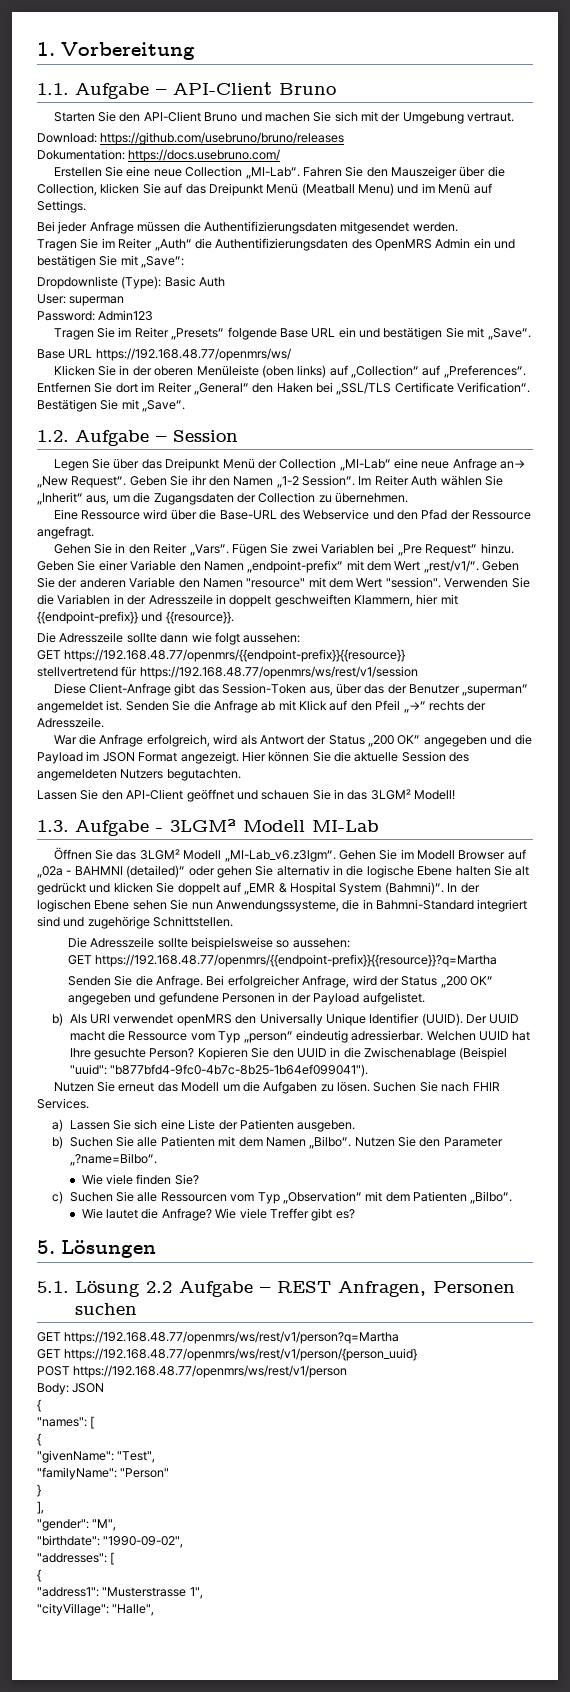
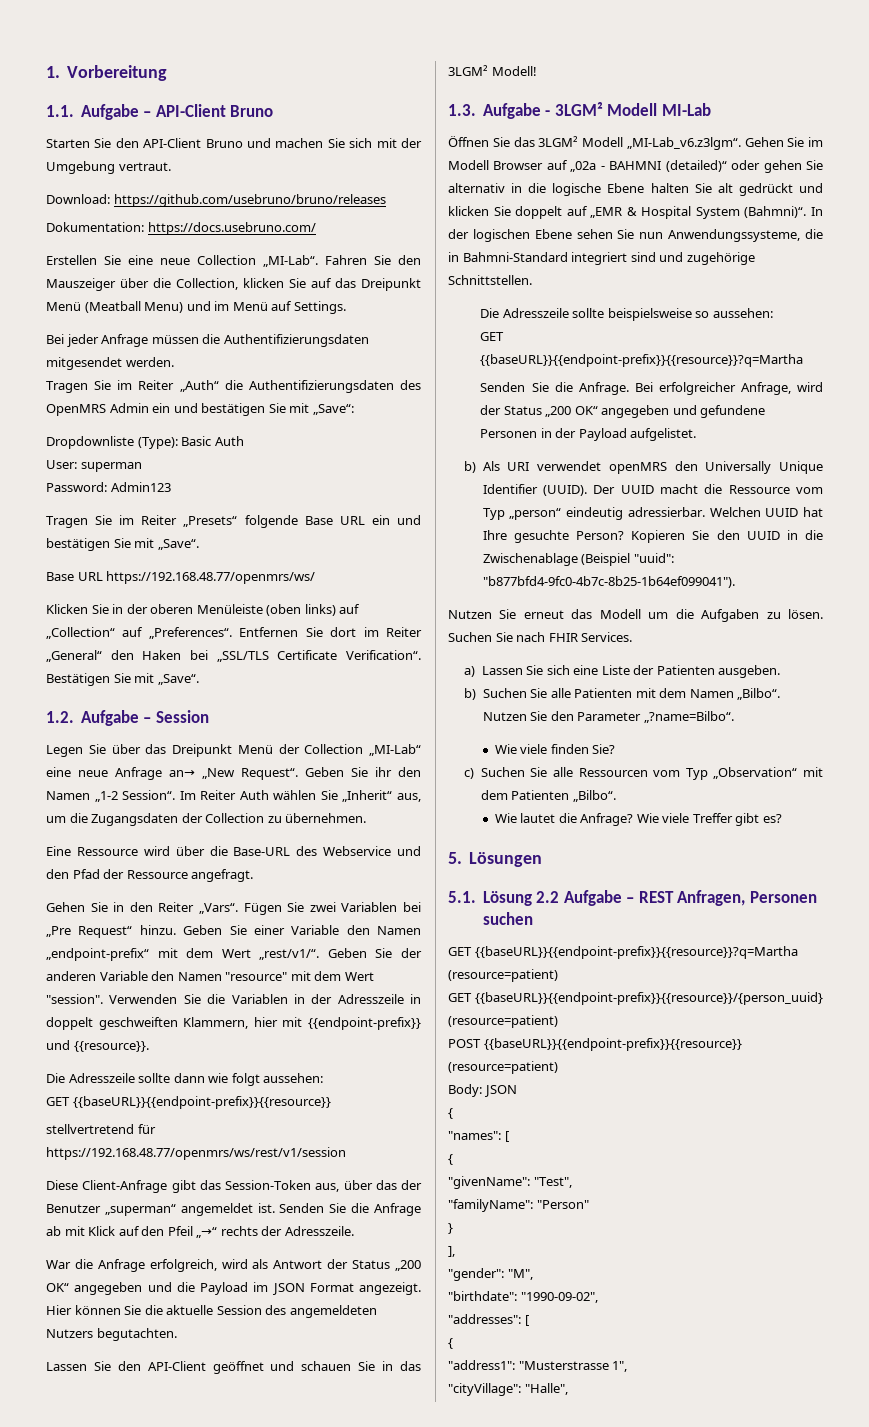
- GET https://192.168.48.77/openmrs/{{endpoint-prefix}}{{resource}}
+ GET {{baseURL}}{{endpoint-prefix}}{{resource}}
  Die Adresszeile sollte beispielsweise so aussehen:
- GET https://192.168.48.77/openmrs/{{endpoint-prefix}}{{resource}}?q=Martha
+ GET {{baseURL}}{{endpoint-prefix}}{{resource}}?q=Martha
- GET https://192.168.48.77/openmrs/ws/rest/v1/person?q=Martha
- GET https://192.168.48.77/openmrs/ws/rest/v1/person/{person_uuid}
+ GET {{baseURL}}{{endpoint-prefix}}{{resource}}?q=Martha (resource=patient)
+ GET {{baseURL}}{{endpoint-prefix}}{{resource}}/{person_uuid} (resource=patient)
- POST https://192.168.48.77/openmrs/ws/rest/v1/person
+ POST {{baseURL}}{{endpoint-prefix}}{{resource}} (resource=patient)

